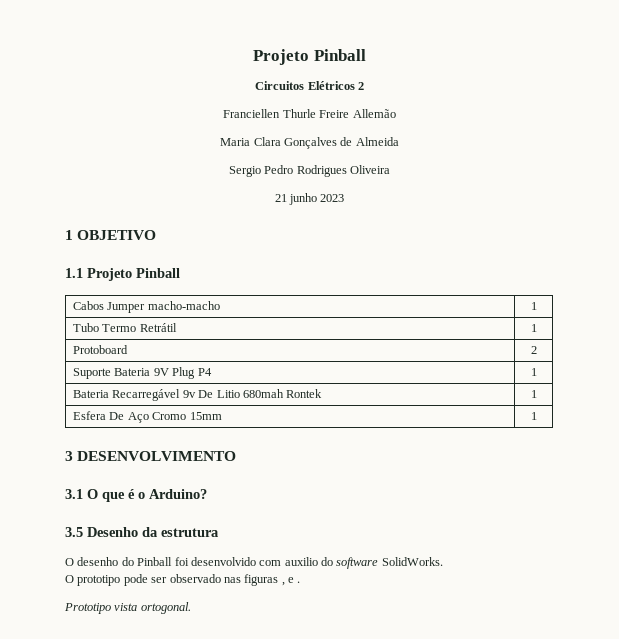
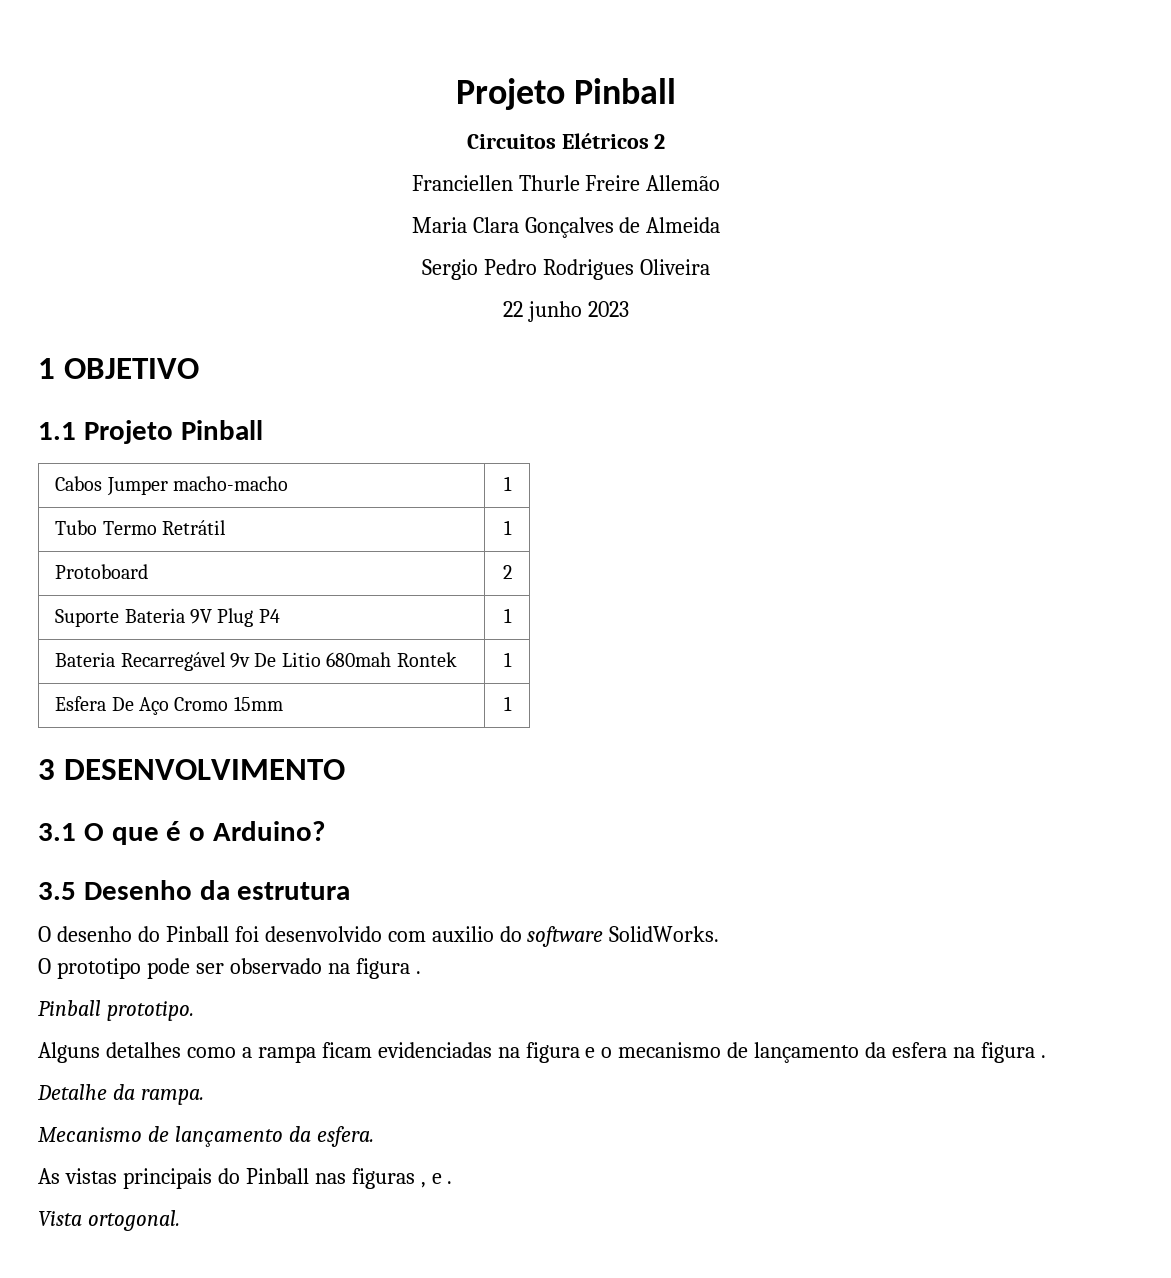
- 21 junho 2023
+ 22 junho 2023
- O prototipo pode ser observado nas figuras , e .
+ O prototipo pode ser observado na figura .
+ Pinball prototipo.
+ Alguns detalhes como a rampa ficam evidenciadas na figura e o mecanismo de lançamento da esfera na figura .
+ Detalhe da rampa.
+ Mecanismo de lançamento da esfera.
+ As vistas principais do Pinball nas figuras , e .
- Prototipo vista ortogonal.
+ Vista ortogonal.

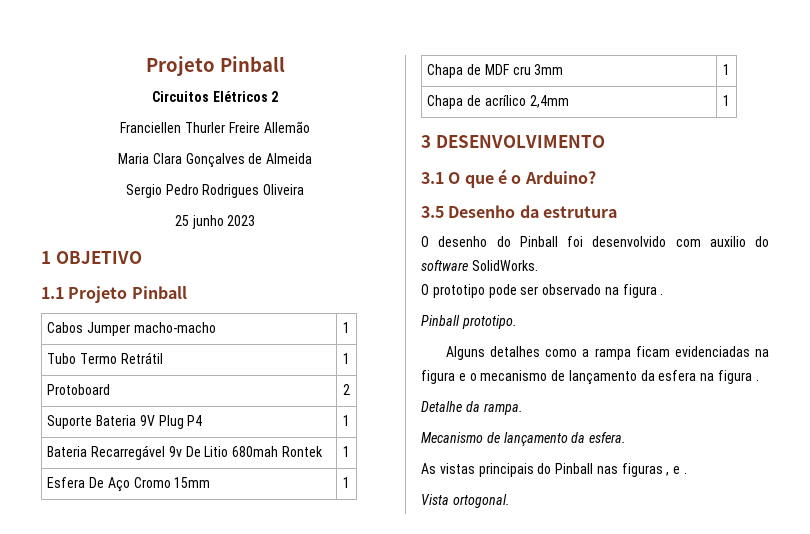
- Franciellen Thurle Freire Allemão
+ Franciellen Thurler Freire Allemão
- 22 junho 2023
+ 25 junho 2023
+ Chapa de MDF cru 3mm | 1
+ Chapa de acrílico 2,4mm | 1

